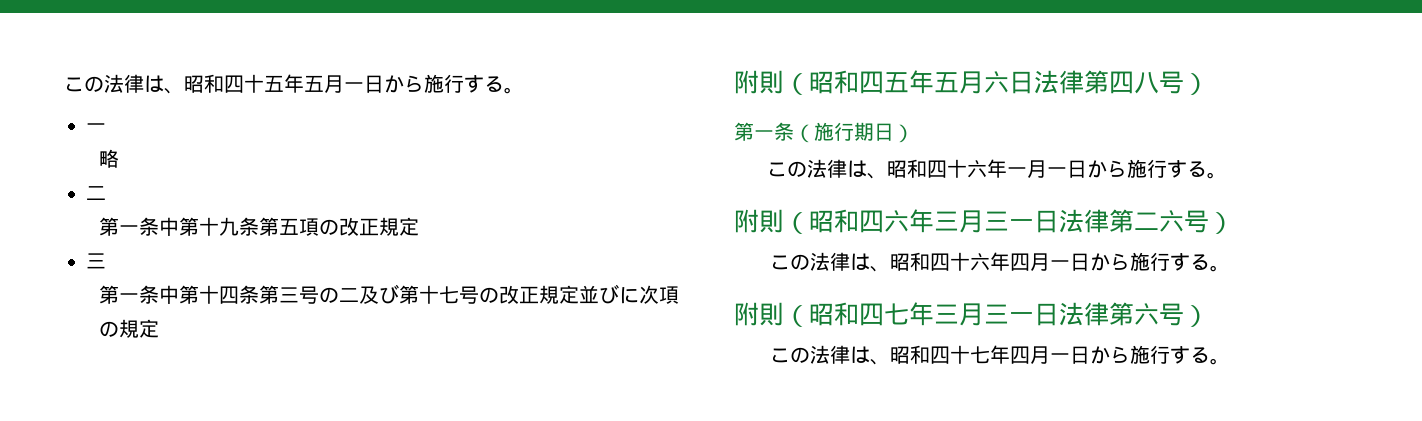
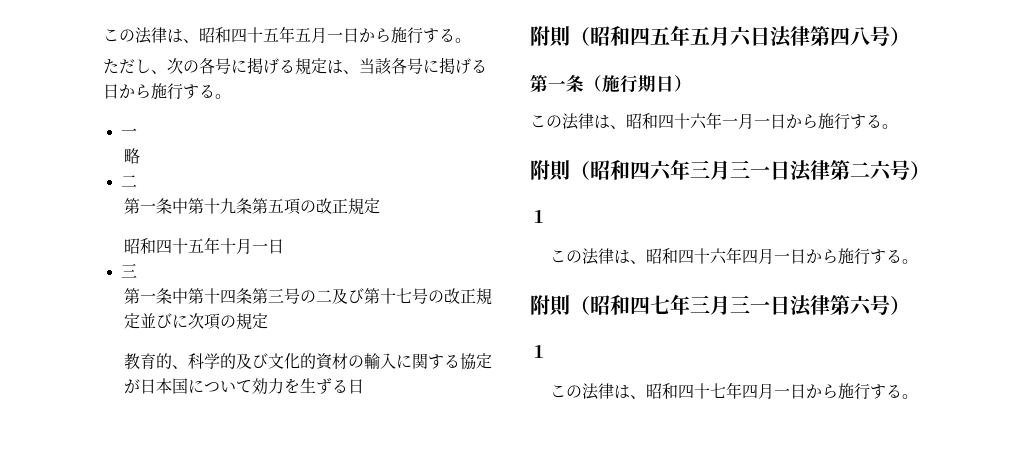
+ ただし、次の各号に掲げる規定は、当該各号に掲げる日から施行する。
+ 昭和四十五年十月一日
+ 教育的、科学的及び文化的資材の輸入に関する協定が日本国について効力を生ずる日
  附則（昭和四六年三月三一日法律第二六号）
+ １
  附則（昭和四七年三月三一日法律第六号）
+ １

